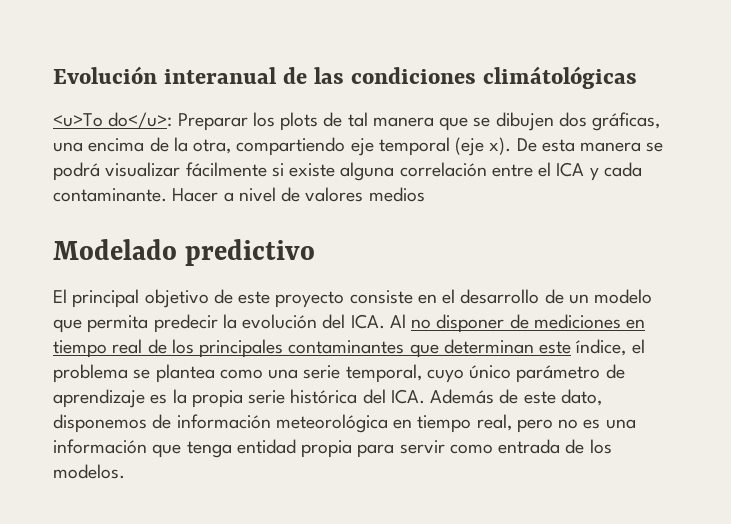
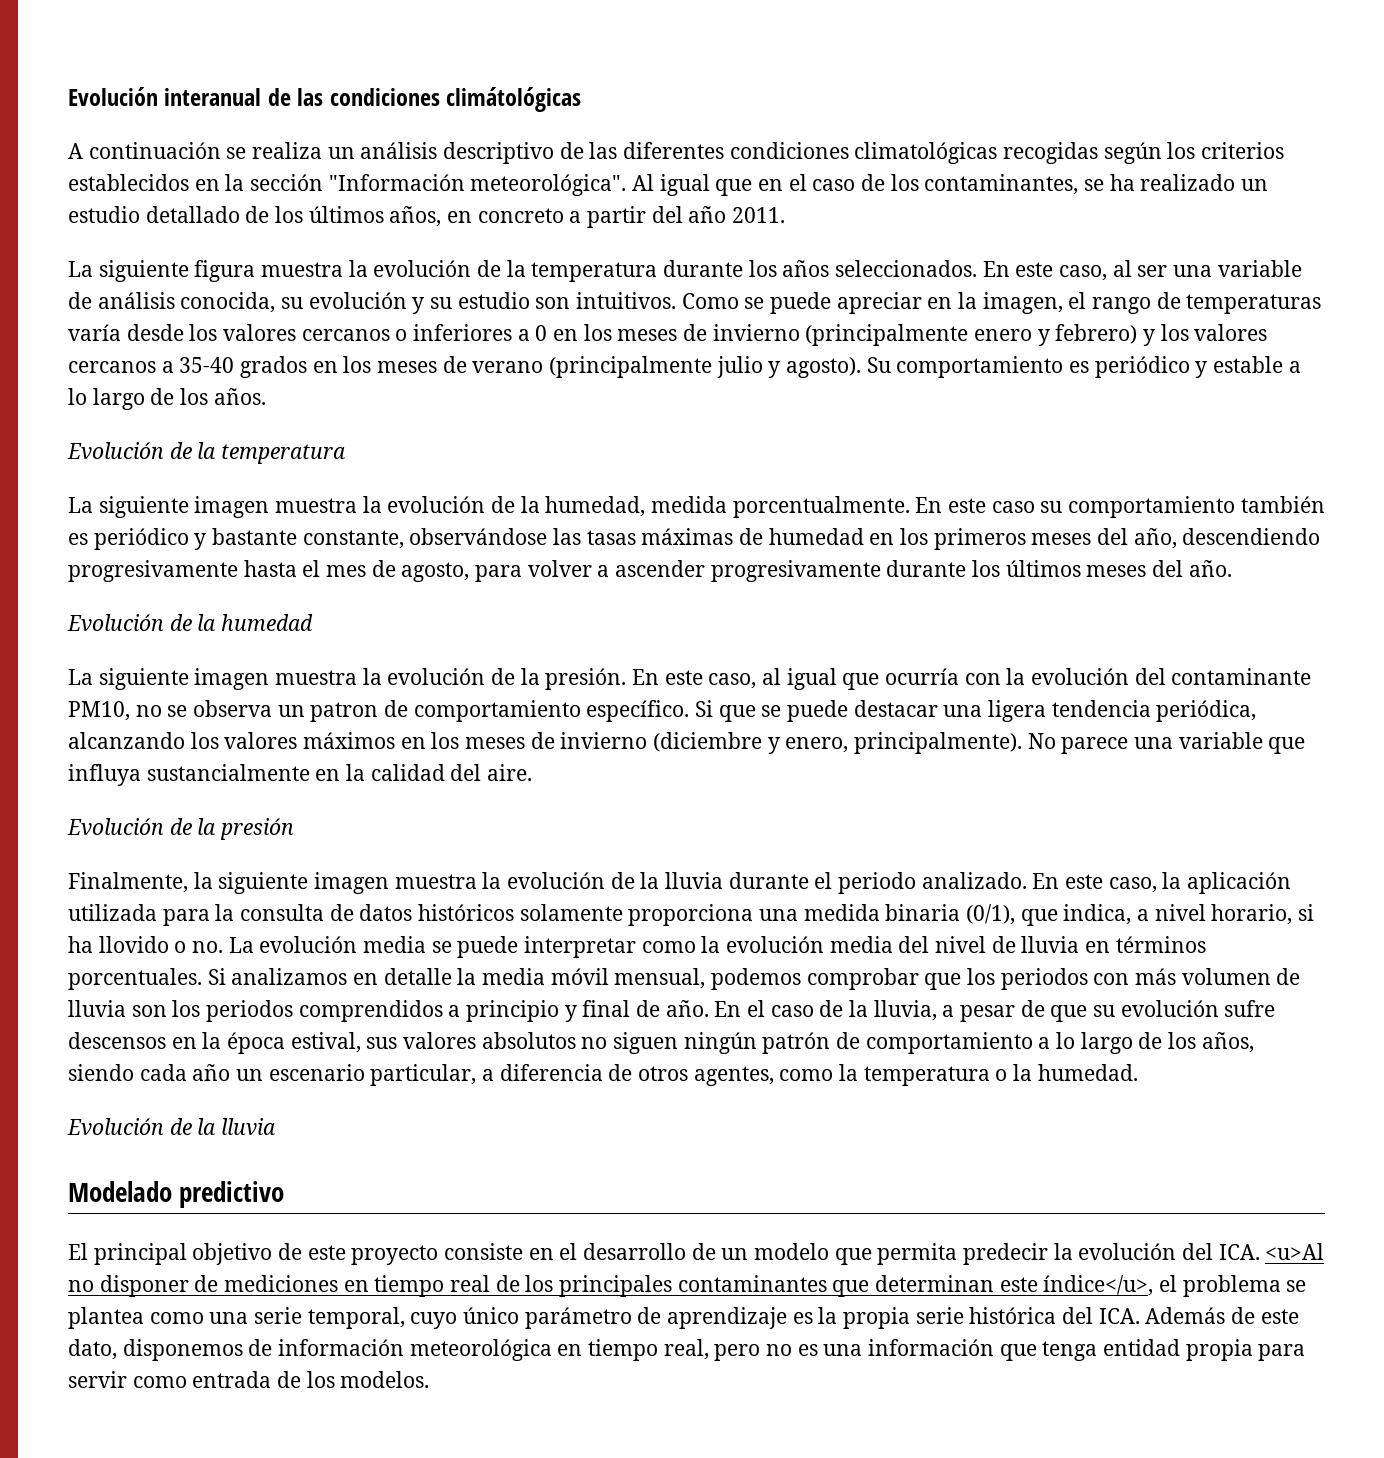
- <u>To do</u>: Preparar los plots de tal manera que se dibujen dos gráficas, una encima de la otra, compartiendo eje temporal (eje x). De esta manera se podrá visualizar fácilmente si existe alguna correlación entre el ICA y cada contaminante. Hacer a nivel de valores medios
+ A continuación se realiza un análisis descriptivo de las diferentes condiciones climatológicas recogidas según los criterios establecidos en la sección "Información meteorológica". Al igual que en el caso de los contaminantes, se ha realizado un estudio detallado de los últimos años, en concreto a partir del año 2011.
+ La siguiente figura muestra la evolución de la temperatura durante los años seleccionados. En este caso, al ser una variable de análisis conocida, su evolución y su estudio son intuitivos. Como se puede apreciar en la imagen, el rango de temperaturas varía desde los valores cercanos o inferiores a 0 en los meses de invierno (principalmente enero y febrero) y los valores cercanos a 35-40 grados en los meses de verano (principalmente julio y agosto). Su comportamiento es periódico y estable a lo largo de los años.
+ Evolución de la temperatura
+ La siguiente imagen muestra la evolución de la humedad, medida porcentualmente. En este caso su comportamiento también es periódico y bastante constante, observándose las tasas máximas de humedad en los primeros meses del año, descendiendo progresivamente hasta el mes de agosto, para volver a ascender progresivamente durante los últimos meses del año.
+ Evolución de la humedad
+ La siguiente imagen muestra la evolución de la presión. En este caso, al igual que ocurría con la evolución del contaminante PM10, no se observa un patron de comportamiento específico. Si que se puede destacar una ligera tendencia periódica, alcanzando los valores máximos en los meses de invierno (diciembre y enero, principalmente). No parece una variable que influya sustancialmente en la calidad del aire.
+ Evolución de la presión
+ Finalmente, la siguiente imagen muestra la evolución de la lluvia durante el periodo analizado. En este caso, la aplicación utilizada para la consulta de datos históricos solamente proporciona una medida binaria (0/1), que indica, a nivel horario, si ha llovido o no. La evolución media se puede interpretar como la evolución media del nivel de lluvia en términos porcentuales. Si analizamos en detalle la media móvil mensual, podemos comprobar que los periodos con más volumen de lluvia son los periodos comprendidos a principio y final de año. En el caso de la lluvia, a pesar de que su evolución sufre descensos en la época estival, sus valores absolutos no siguen ningún patrón de comportamiento a lo largo de los años, siendo cada año un escenario particular, a diferencia de otros agentes, como la temperatura o la humedad.
+ Evolución de la lluvia
- El principal objetivo de este proyecto consiste en el desarrollo de un modelo que permita predecir la evolución del ICA. Al no disponer de mediciones en tiempo real de los principales contaminantes que determinan este índice, el problema se plantea como una serie temporal, cuyo único parámetro de aprendizaje es la propia serie histórica del ICA. Además de este dato, disponemos de información meteorológica en tiempo real, pero no es una información que tenga entidad propia para servir como entrada de los modelos.
+ El principal objetivo de este proyecto consiste en el desarrollo de un modelo que permita predecir la evolución del ICA. <u>Al no disponer de mediciones en tiempo real de los principales contaminantes que determinan este índice</u>, el problema se plantea como una serie temporal, cuyo único parámetro de aprendizaje es la propia serie histórica del ICA. Además de este dato, disponemos de información meteorológica en tiempo real, pero no es una información que tenga entidad propia para servir como entrada de los modelos.

